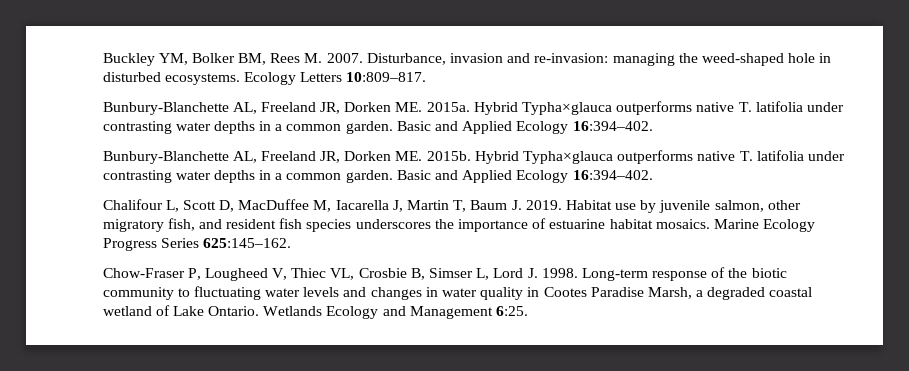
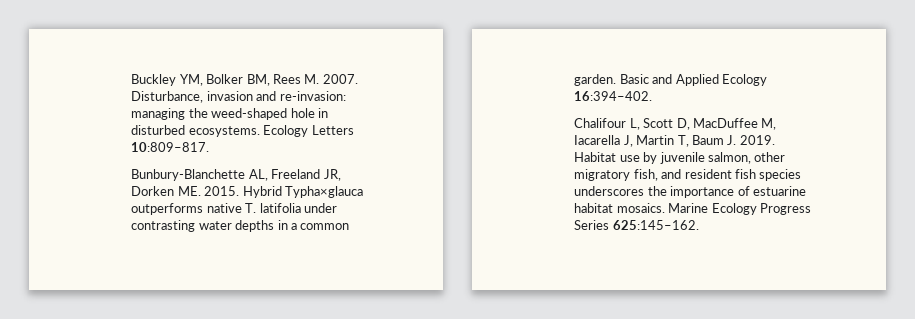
- Bunbury-Blanchette AL, Freeland JR, Dorken ME. 2015a. Hybrid Typha×glauca outperforms native T. latifolia under contrasting water depths in a common garden. Basic and Applied Ecology 16:394–402.
- Bunbury-Blanchette AL, Freeland JR, Dorken ME. 2015b.
+ Bunbury-Blanchette AL, Freeland JR, Dorken ME. 2015.
- Chow-Fraser P, Lougheed V, Thiec VL, Crosbie B, Simser L, Lord J. 1998. Long-term response of the biotic community to fluctuating water levels and changes in water quality in Cootes Paradise Marsh, a degraded coastal wetland of Lake Ontario. Wetlands Ecology and Management 6:25.

